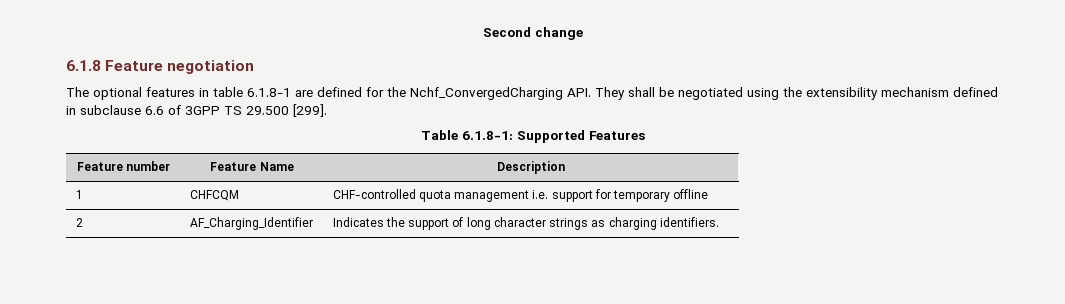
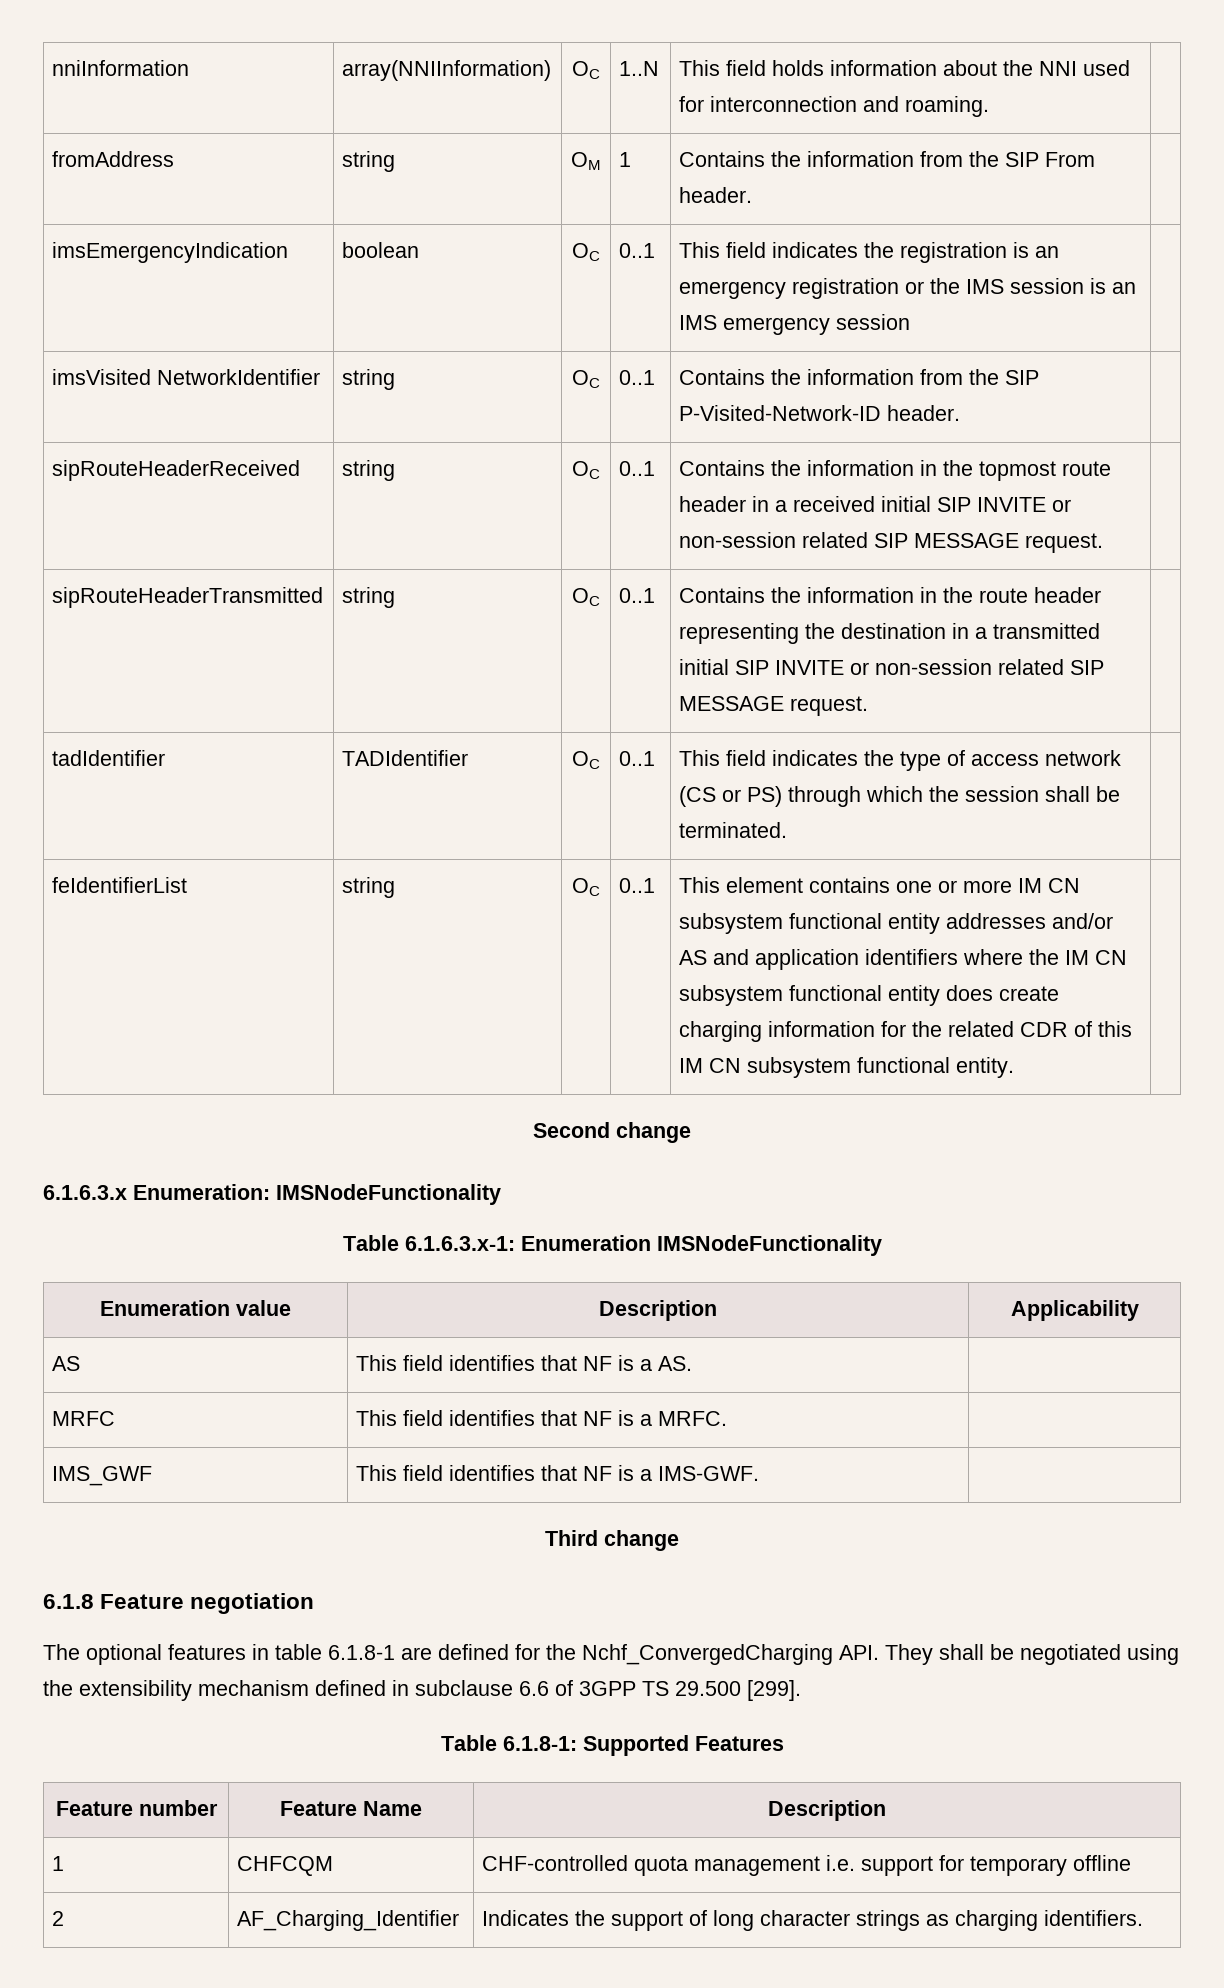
+ nniInformation | array(NNIInformation) | OC | 1..N | This field holds information about the NNI used for interconnection and roaming. |
+ fromAddress | string | OM | 1 | Contains the information from the SIP From header. |
+ imsEmergencyIndication | boolean | OC | 0..1 | This field indicates the registration is an emergency registration or the IMS session is an IMS emergency session |
+ imsVisited NetworkIdentifier | string | OC | 0..1 | Contains the information from the SIP P-Visited-Network-ID header. |
+ sipRouteHeaderReceived | string | OC | 0..1 | Contains the information in the topmost route header in a received initial SIP INVITE or non-session related SIP MESSAGE request. |
+ sipRouteHeaderTransmitted | string | OC | 0..1 | Contains the information in the route header representing the destination in a transmitted initial SIP INVITE or non-session related SIP MESSAGE request. |
+ tadIdentifier | TADIdentifier | OC | 0..1 | This field indicates the type of access network (CS or PS) through which the session shall be terminated. |
+ feIdentifierList | string | OC | 0..1 | This element contains one or more IM CN subsystem functional entity addresses and/or AS and application identifiers where the IM CN subsystem functional entity does create charging information for the related CDR of this IM CN subsystem functional entity. |
  Second change
+ 6.1.6.3.x Enumeration: IMSNodeFunctionality
+ Table 6.1.6.3.x-1: Enumeration IMSNodeFunctionality
+ Enumeration value | Description | Applicability
+ AS | This field identifies that NF is a AS. |
+ MRFC | This field identifies that NF is a MRFC. |
+ IMS_GWF | This field identifies that NF is a IMS-GWF. |
+ Third change

